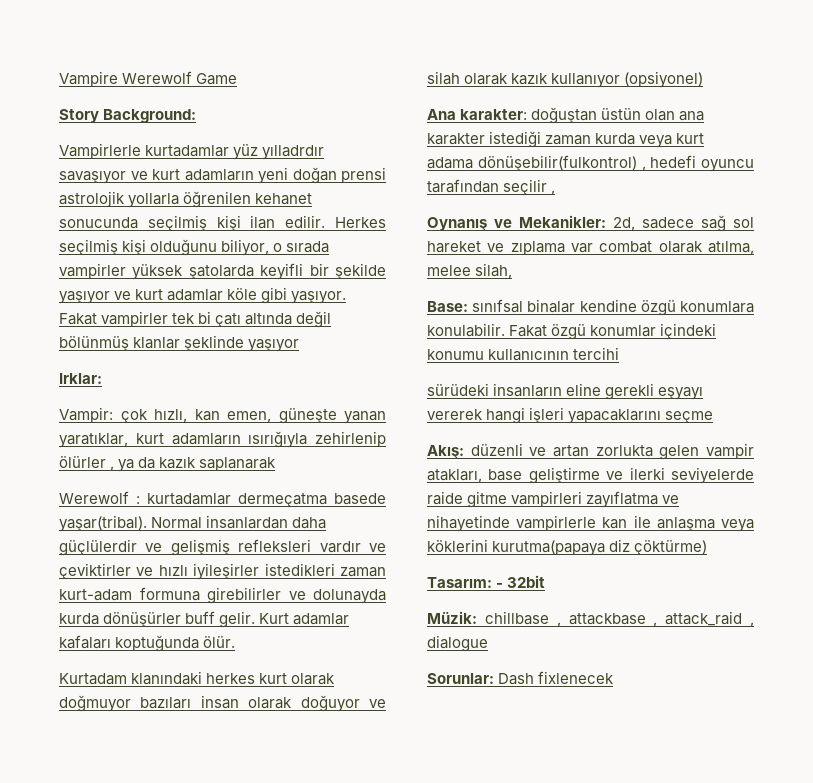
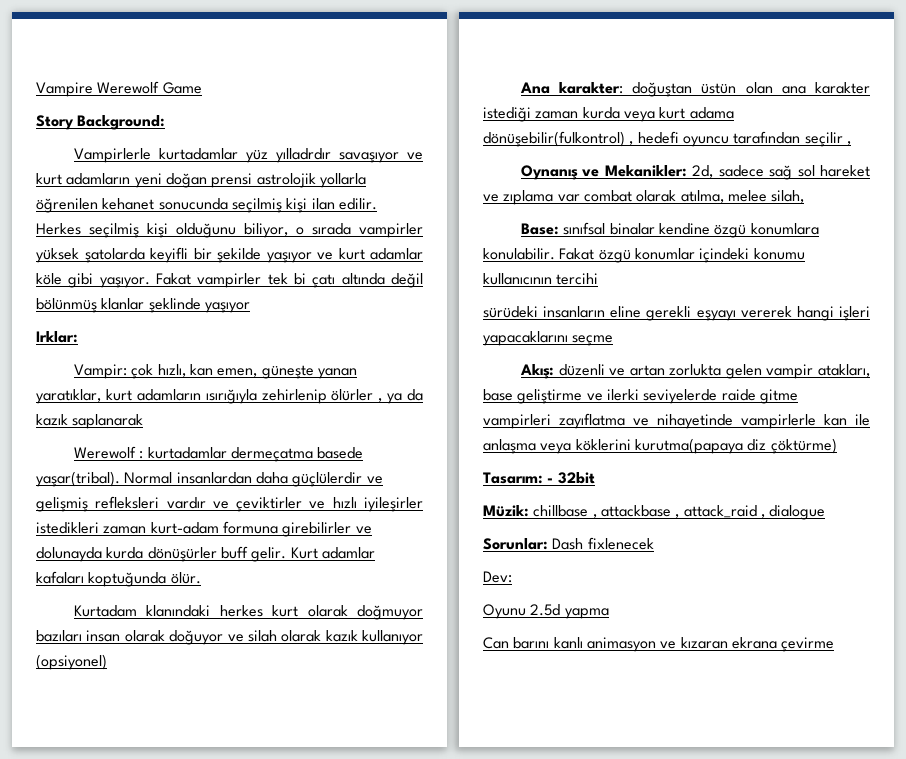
+ Dev:
+ Oyunu 2.5d yapma
+ Can barını kanlı animasyon ve kızaran ekrana çevirme

